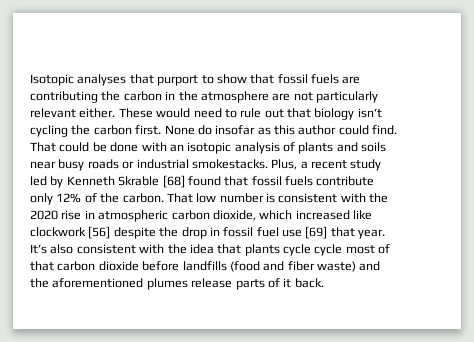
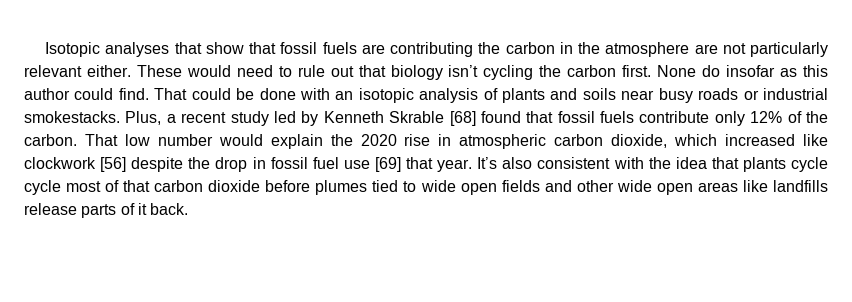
- Isotopic analyses that purport to show that fossil fuels are contributing the carbon in the atmosphere are not particularly relevant either.
+ Isotopic analyses that show that fossil fuels are contributing the carbon in the atmosphere are not particularly relevant either.
- That low number is consistent with the 2020 rise in atmospheric carbon dioxide, which increased like clockwork [56] despite the drop in fossil fuel use [69] that year.
+ That low number would explain the 2020 rise in atmospheric carbon dioxide, which increased like clockwork [56] despite the drop in fossil fuel use [69] that year.
- It’s also consistent with the idea that plants cycle cycle most of that carbon dioxide before landfills (food and fiber waste) and the aforementioned plumes release parts of it back.
+ It’s also consistent with the idea that plants cycle cycle most of that carbon dioxide before plumes tied to wide open fields and other wide open areas like landfills release parts of it back.

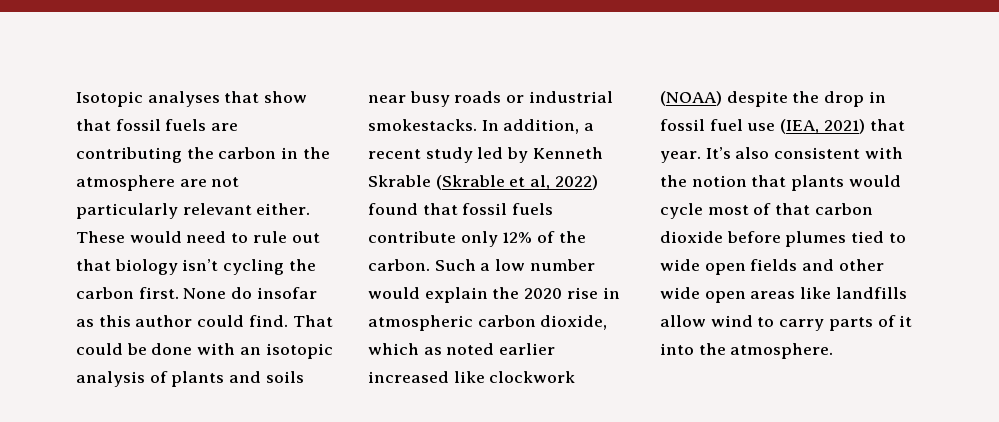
- Plus, a recent study led by Kenneth Skrable [68] found that fossil fuels contribute only 12% of the carbon.
+ In addition, a recent study led by Kenneth Skrable (Skrable et al, 2022) found that fossil fuels contribute only 12% of the carbon.
- That low number would explain the 2020 rise in atmospheric carbon dioxide, which increased like clockwork [56] despite the drop in fossil fuel use [69] that year.
+ Such a low number would explain the 2020 rise in atmospheric carbon dioxide, which as noted earlier increased like clockwork (NOAA) despite the drop in fossil fuel use (IEA, 2021) that year.
- It’s also consistent with the idea that plants cycle cycle most of that carbon dioxide before plumes tied to wide open fields and other wide open areas like landfills release parts of it back.
+ It’s also consistent with the notion that plants would cycle most of that carbon dioxide before plumes tied to wide open fields and other wide open areas like landfills allow wind to carry parts of it into the atmosphere.

